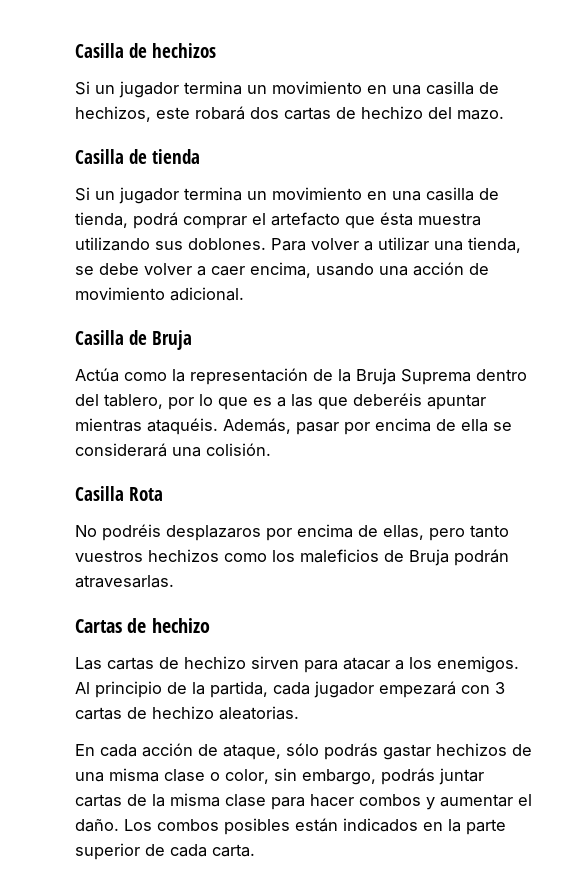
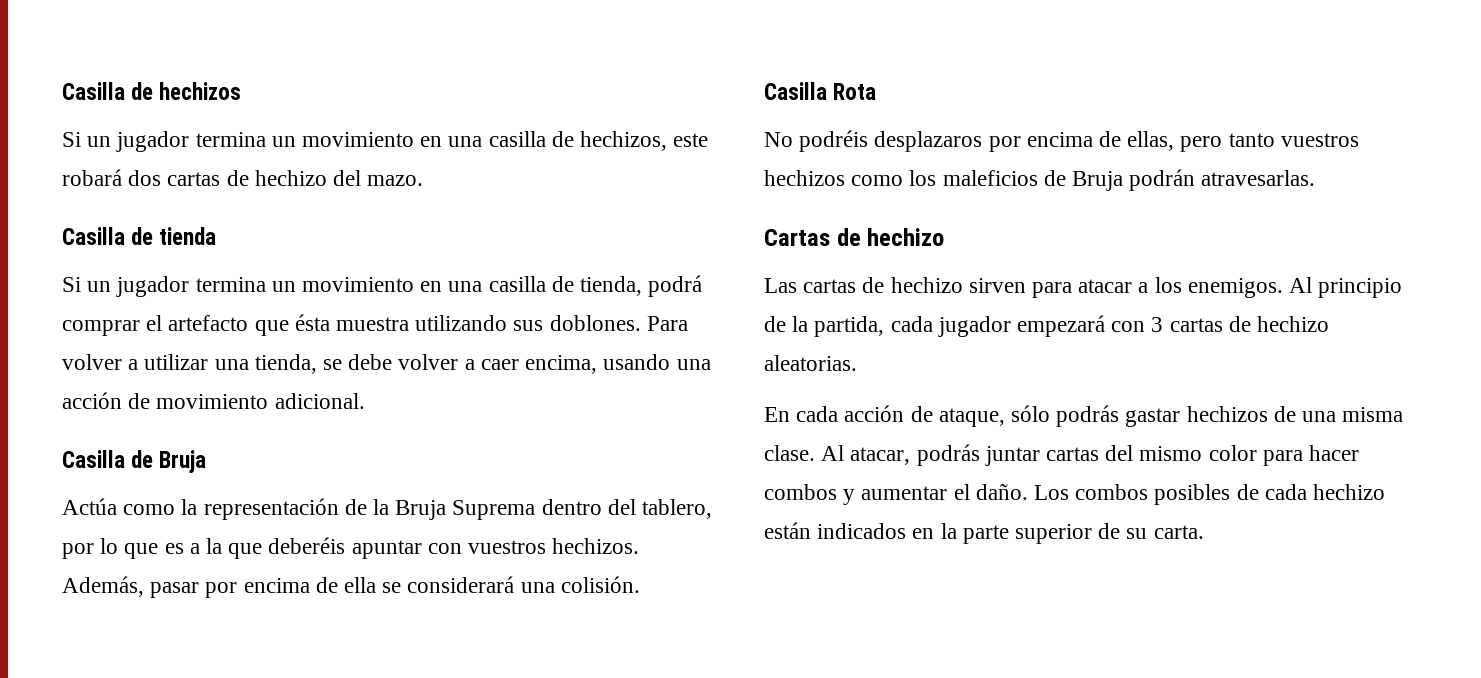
- Actúa como la representación de la Bruja Suprema dentro del tablero, por lo que es a las que deberéis apuntar mientras ataquéis.
+ Actúa como la representación de la Bruja Suprema dentro del tablero, por lo que es a la que deberéis apuntar con vuestros hechizos.
- En cada acción de ataque, sólo podrás gastar hechizos de una misma clase o color, sin embargo, podrás juntar cartas de la misma clase para hacer combos y aumentar el daño.
+ En cada acción de ataque, sólo podrás gastar hechizos de una misma clase. Al atacar, podrás juntar cartas del mismo color para hacer combos y aumentar el daño.
- Los combos posibles están indicados en la parte superior de cada carta.
+ Los combos posibles de cada hechizo están indicados en la parte superior de su carta.

